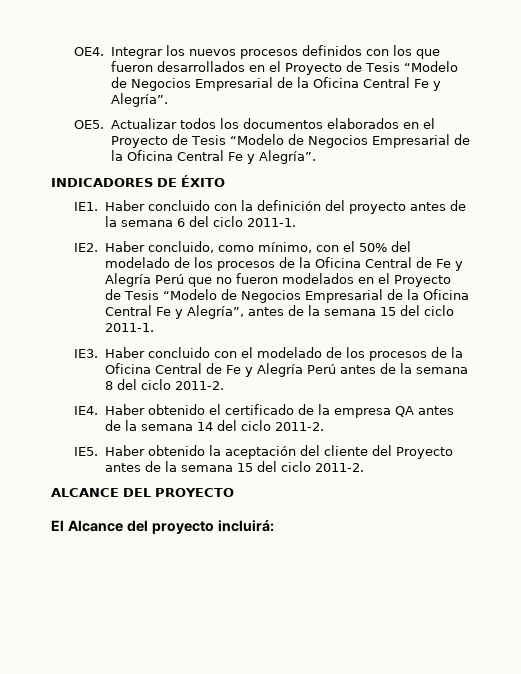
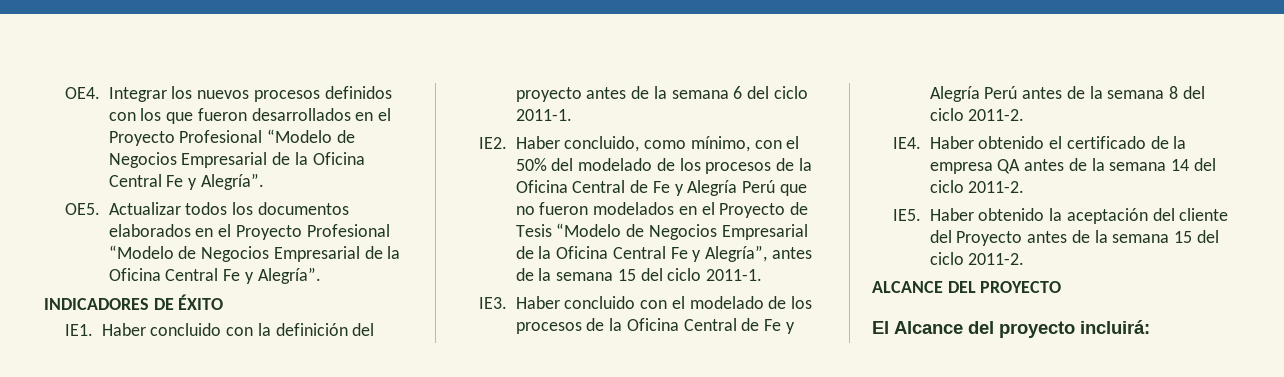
- OE4. Integrar los nuevos procesos definidos con los que fueron desarrollados en el Proyecto de Tesis “Modelo de Negocios Empresarial de la Oficina Central Fe y Alegría”.
+ OE4. Integrar los nuevos procesos definidos con los que fueron desarrollados en el Proyecto Profesional “Modelo de Negocios Empresarial de la Oficina Central Fe y Alegría”.
- OE5. Actualizar todos los documentos elaborados en el Proyecto de Tesis “Modelo de Negocios Empresarial de la Oficina Central Fe y Alegría”.
+ OE5. Actualizar todos los documentos elaborados en el Proyecto Profesional “Modelo de Negocios Empresarial de la Oficina Central Fe y Alegría”.

